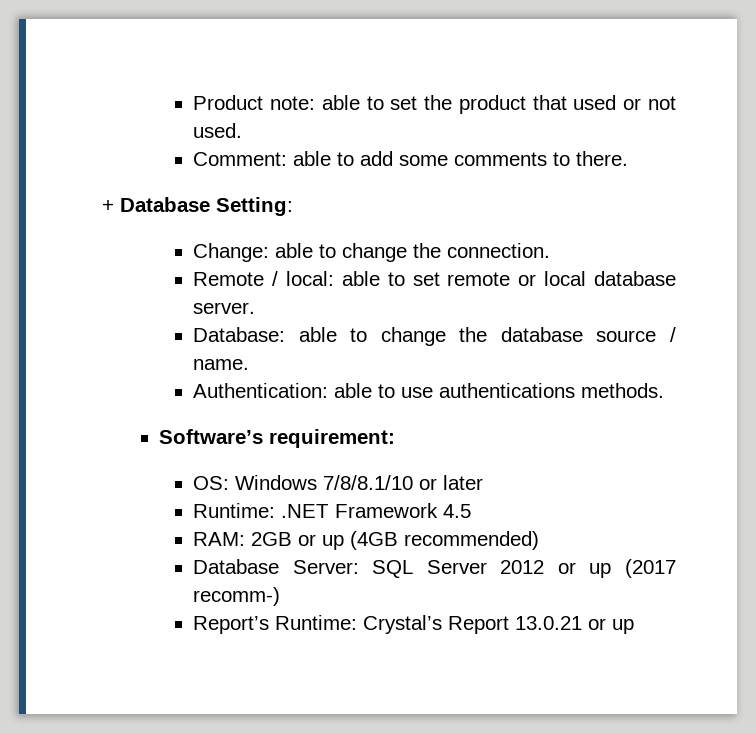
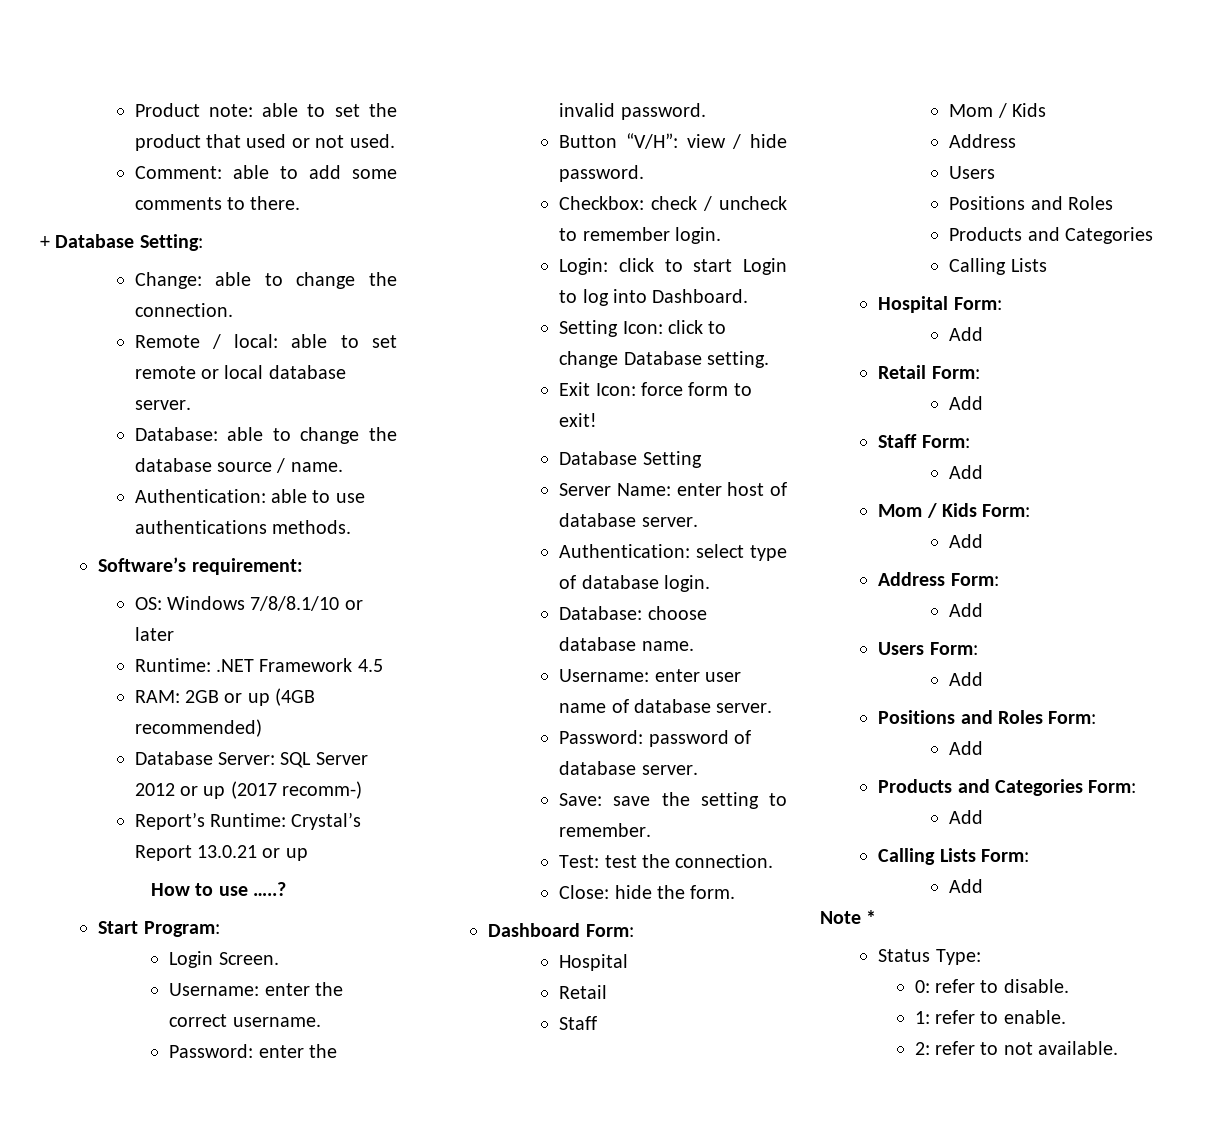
+ How to use …..?
+ Start Program:
+ Login Screen.
+ Username: enter the correct username.
+ Password: enter the invalid password.
+ Button “V/H”: view / hide password.
+ Checkbox: check / uncheck to remember login.
+ Login: click to start Login to log into Dashboard.
+ Setting Icon: click to change Database setting.
+ Exit Icon: force form to exit!
+ Database Setting
+ Server Name: enter host of database server.
+ Authentication: select type of database login.
+ Database: choose database name.
+ Username: enter user name of database server.
+ Password: password of database server.
+ Save: save the setting to remember.
+ Test: test the connection.
+ Close: hide the form.
+ Dashboard Form:
+ Hospital
+ Retail
+ Staff
+ Mom / Kids
+ Address
+ Users
+ Positions and Roles
+ Products and Categories
+ Calling Lists
+ Hospital Form:
+ Add
+ Retail Form:
+ Add
+ Staff Form:
+ Add
+ Mom / Kids Form:
+ Add
+ Address Form:
+ Add
+ Users Form:
+ Add
+ Positions and Roles Form:
+ Add
+ Products and Categories Form:
+ Add
+ Calling Lists Form:
+ Add
+ Note *
+ Status Type:
+ 0: refer to disable.
+ 1: refer to enable.
+ 2: refer to not available.

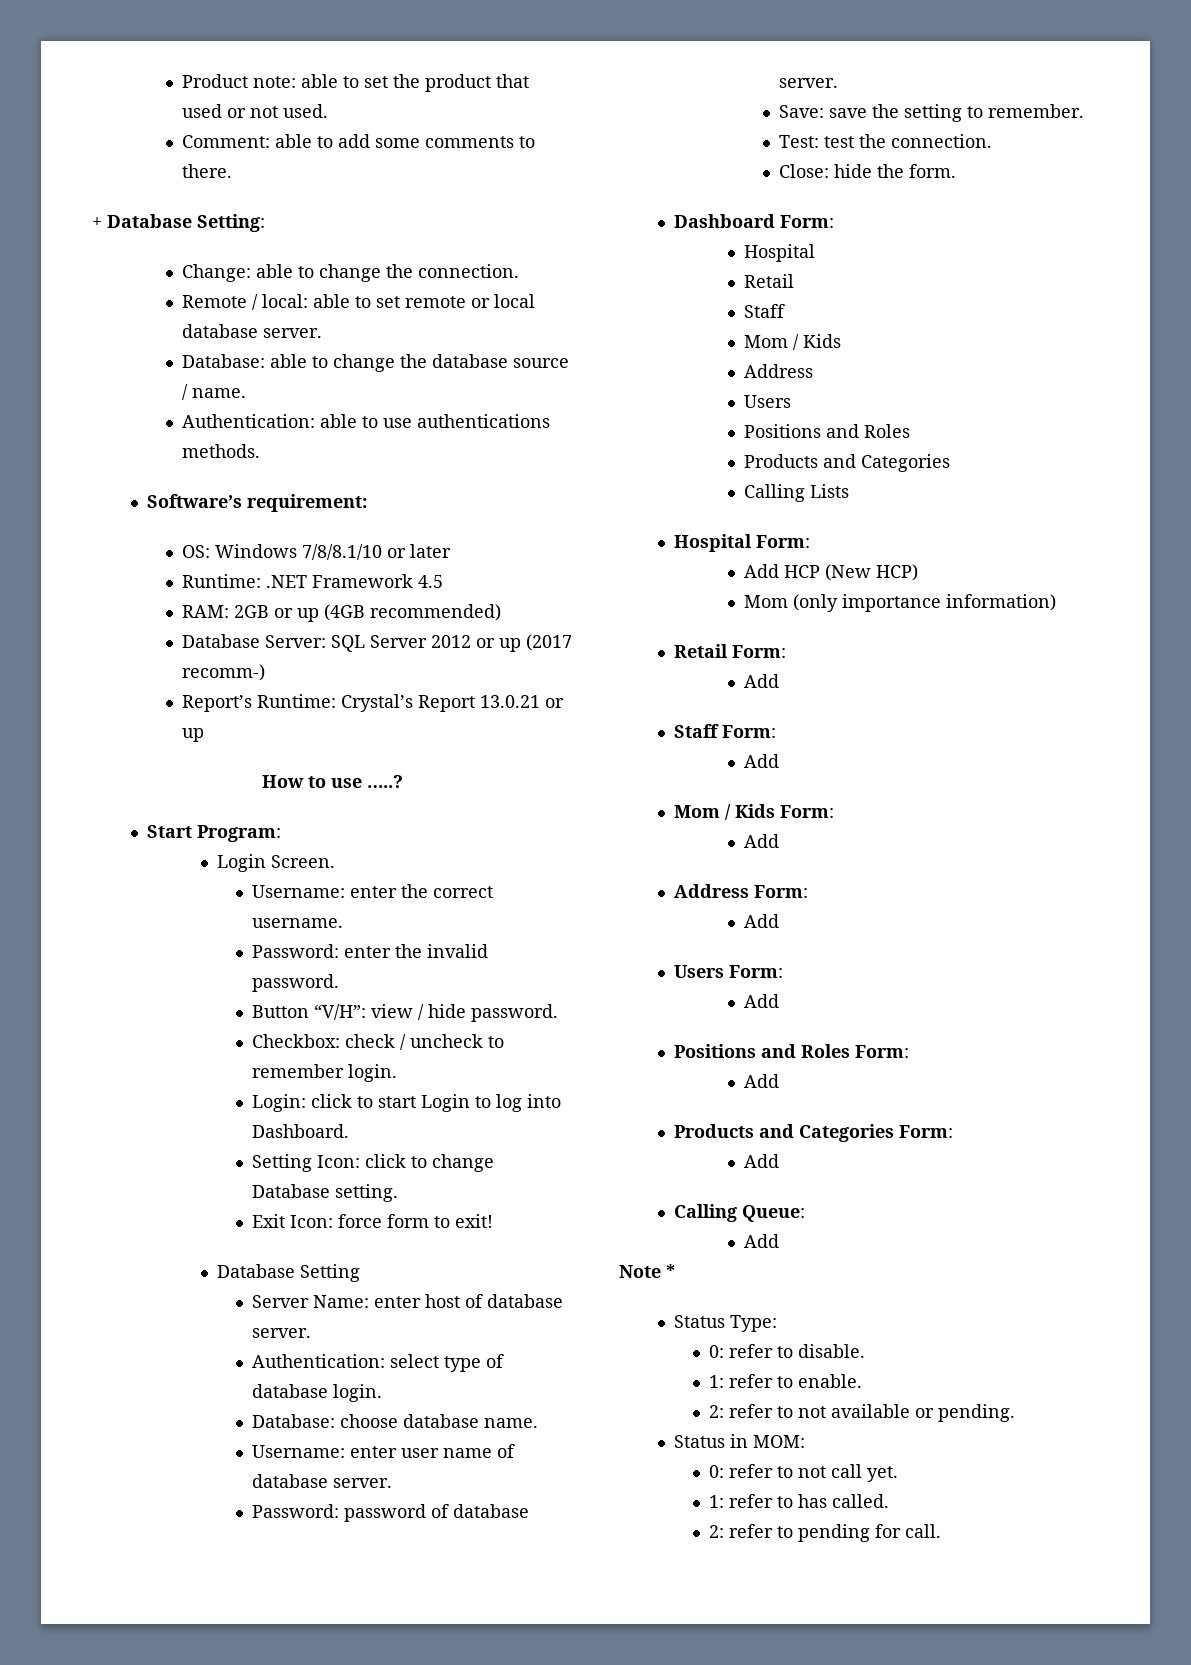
  Hospital Form:
- Add
+ Add HCP (New HCP)
+ Mom (only importance information)
- Calling Lists Form:
+ Calling Queue:
- 2: refer to not available.
+ 2: refer to not available or pending.
+ Status in MOM:
+ 0: refer to not call yet.
+ 1: refer to has called.
+ 2: refer to pending for call.

